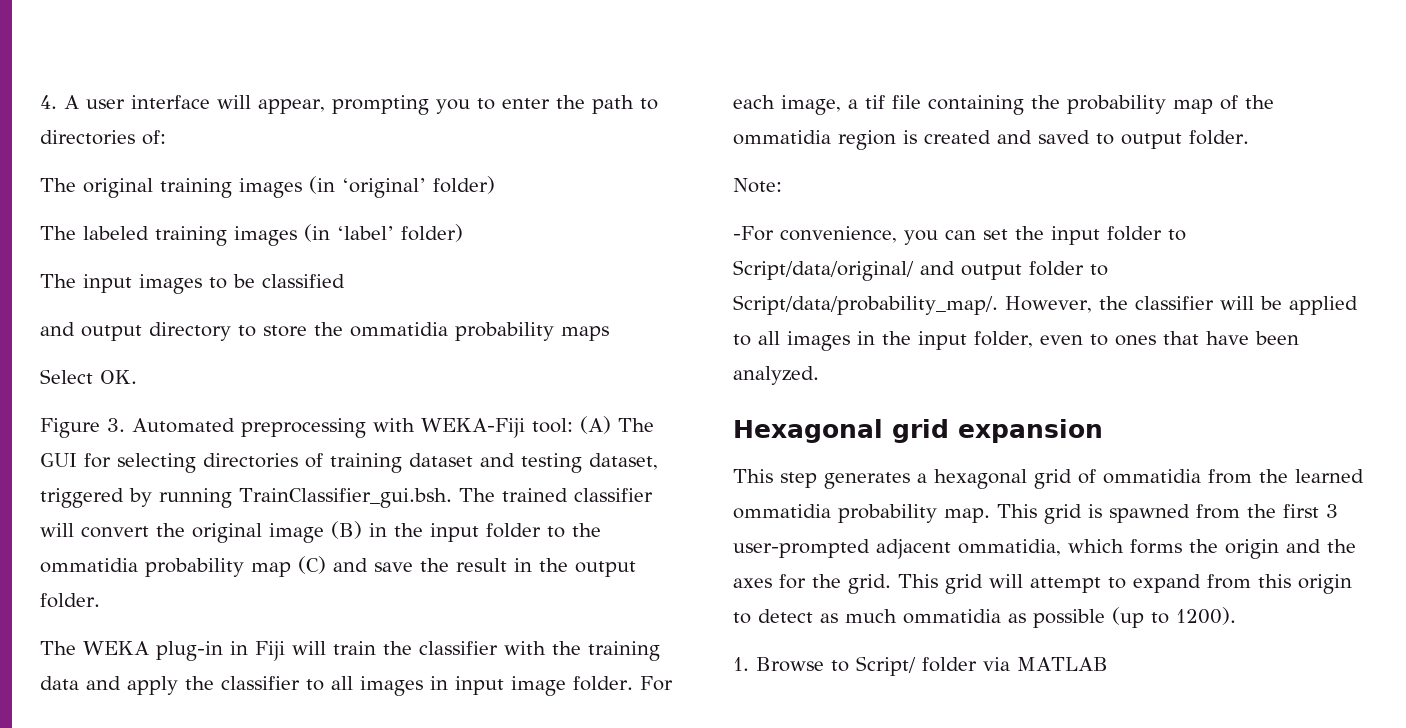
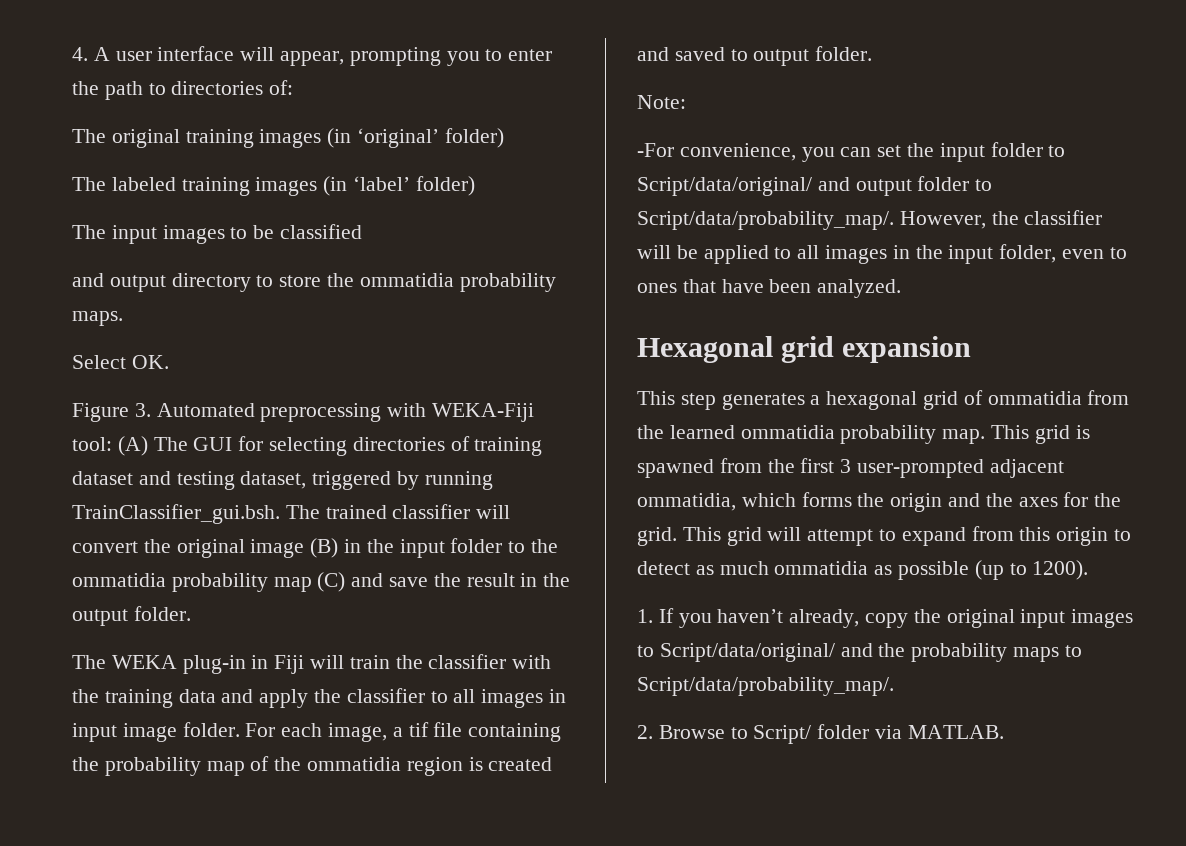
- and output directory to store the ommatidia probability maps
+ and output directory to store the ommatidia probability maps.
- 1. Browse to Script/ folder via MATLAB
+ 1. If you haven’t already, copy the original input images to Script/data/original/ and the probability maps to Script/data/probability_map/.
+ 2. Browse to Script/ folder via MATLAB.

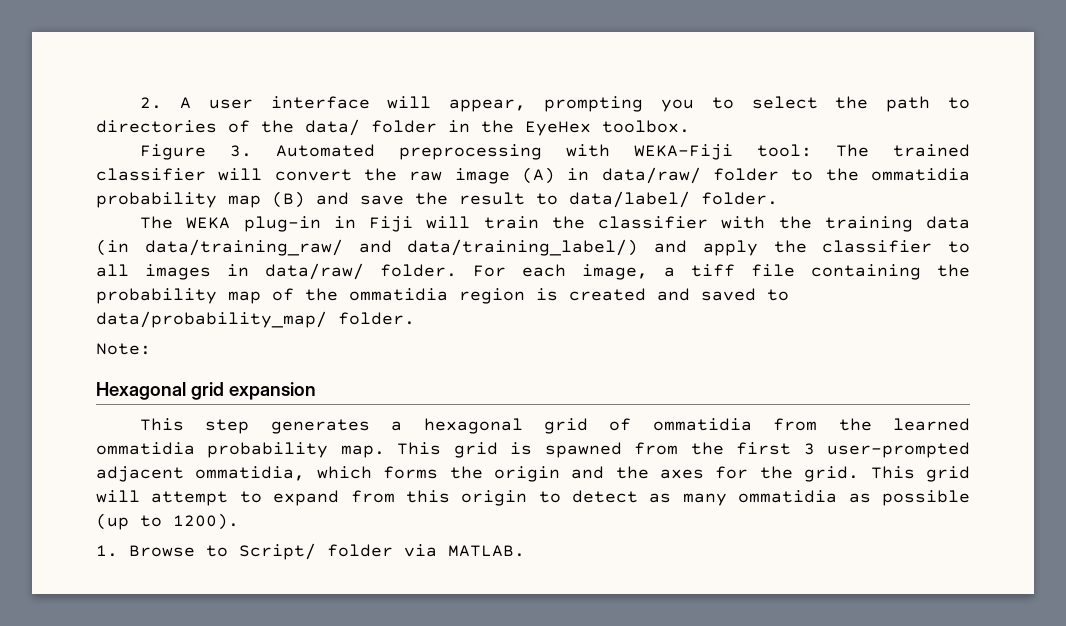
- 4. A user interface will appear, prompting you to enter the path to directories of:
- The original training images (in ‘original’ folder)
- The labeled training images (in ‘label’ folder)
- The input images to be classified
- and output directory to store the ommatidia probability maps.
- Select OK.
+ 2. A user interface will appear, prompting you to select the path to directories of the data/ folder in the EyeHex toolbox.
- Figure 3. Automated preprocessing with WEKA-Fiji tool: (A) The GUI for selecting directories of training dataset and testing dataset, triggered by running TrainClassifier_gui.bsh. The trained classifier will convert the original image (B) in the input folder to the ommatidia probability map (C) and save the result in the output folder.
+ Figure 3. Automated preprocessing with WEKA-Fiji tool: The trained classifier will convert the raw image (A) in data/raw/ folder to the ommatidia probability map (B) and save the result to data/label/ folder.
- The WEKA plug-in in Fiji will train the classifier with the training data and apply the classifier to all images in input image folder.
+ The WEKA plug-in in Fiji will train the classifier with the training data (in data/training_raw/ and data/training_label/) and apply the classifier to all images in data/raw/ folder.
- For each image, a tif file containing the probability map of the ommatidia region is created and saved to output folder.
+ For each image, a tiff file containing the probability map of the ommatidia region is created and saved to data/probability_map/ folder.
- -For convenience, you can set the input folder to Script/data/original/ and output folder to Script/data/probability_map/. However, the classifier will be applied to all images in the input folder, even to ones that have been analyzed.
- This grid will attempt to expand from this origin to detect as much ommatidia as possible (up to 1200).
+ This grid will attempt to expand from this origin to detect as many ommatidia as possible (up to 1200).
- 1. If you haven’t already, copy the original input images to Script/data/original/ and the probability maps to Script/data/probability_map/.
- 2. Browse to Script/ folder via MATLAB.
+ 1. Browse to Script/ folder via MATLAB.

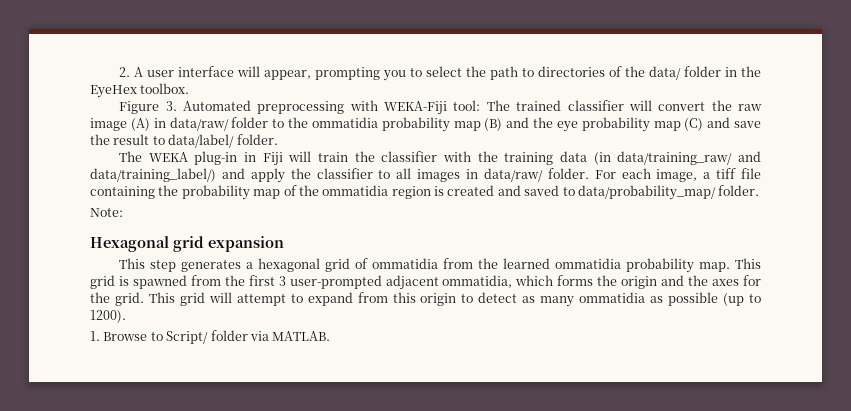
- Figure 3. Automated preprocessing with WEKA-Fiji tool: The trained classifier will convert the raw image (A) in data/raw/ folder to the ommatidia probability map (B) and save the result to data/label/ folder.
+ Figure 3. Automated preprocessing with WEKA-Fiji tool: The trained classifier will convert the raw image (A) in data/raw/ folder to the ommatidia probability map (B) and the eye probability map (C) and save the result to data/label/ folder.

